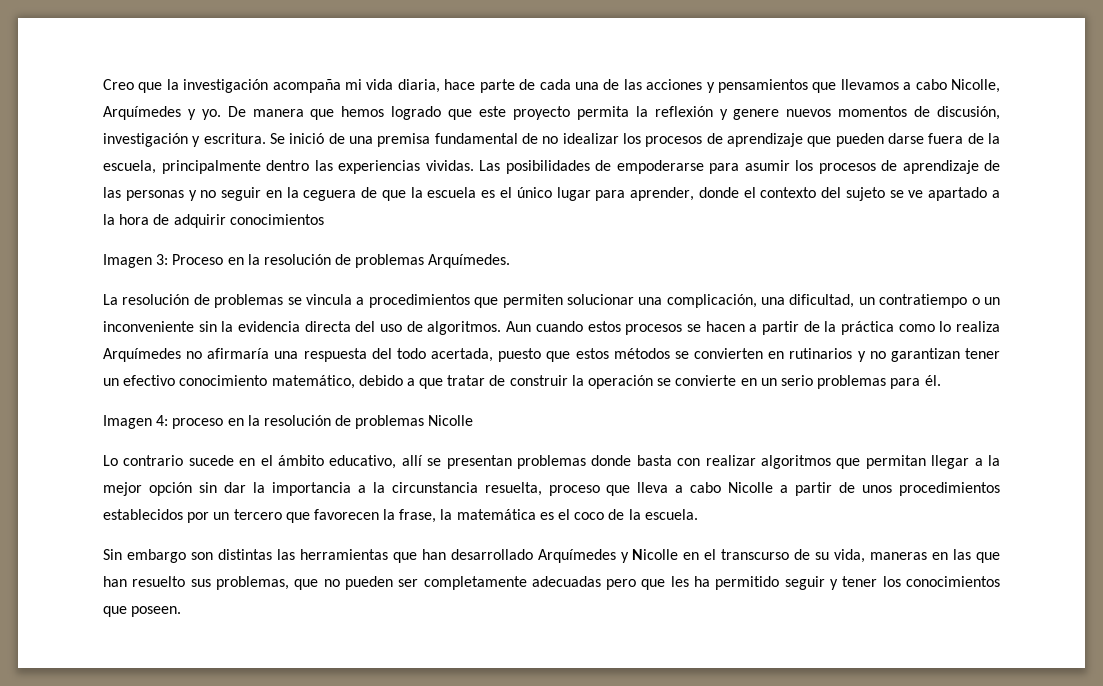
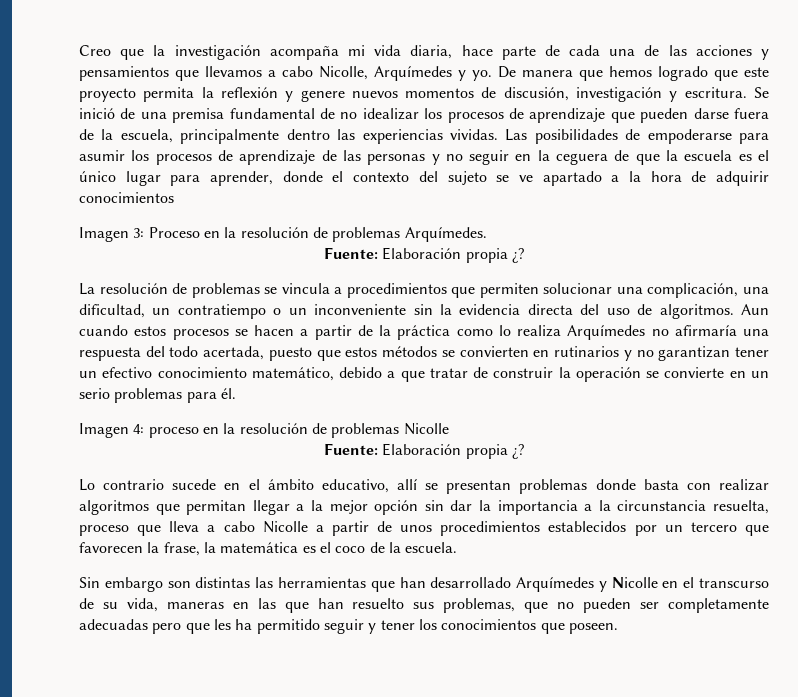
  Imagen 3: Proceso en la resolución de problemas Arquímedes.
+ Fuente: Elaboración propia ¿?
  Imagen 4: proceso en la resolución de problemas Nicolle
+ Fuente: Elaboración propia ¿?

